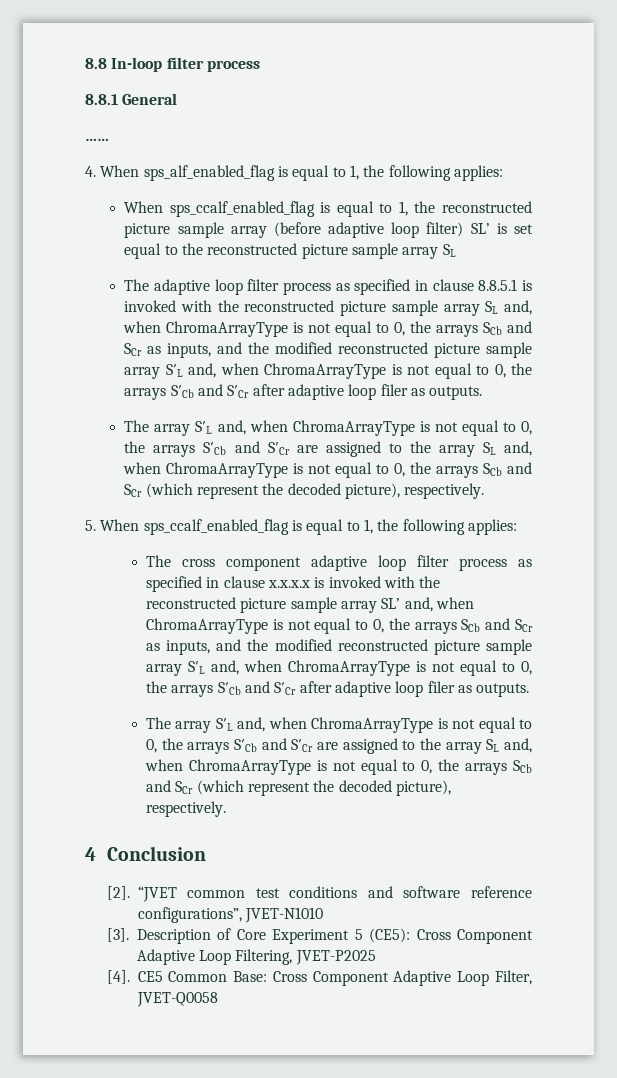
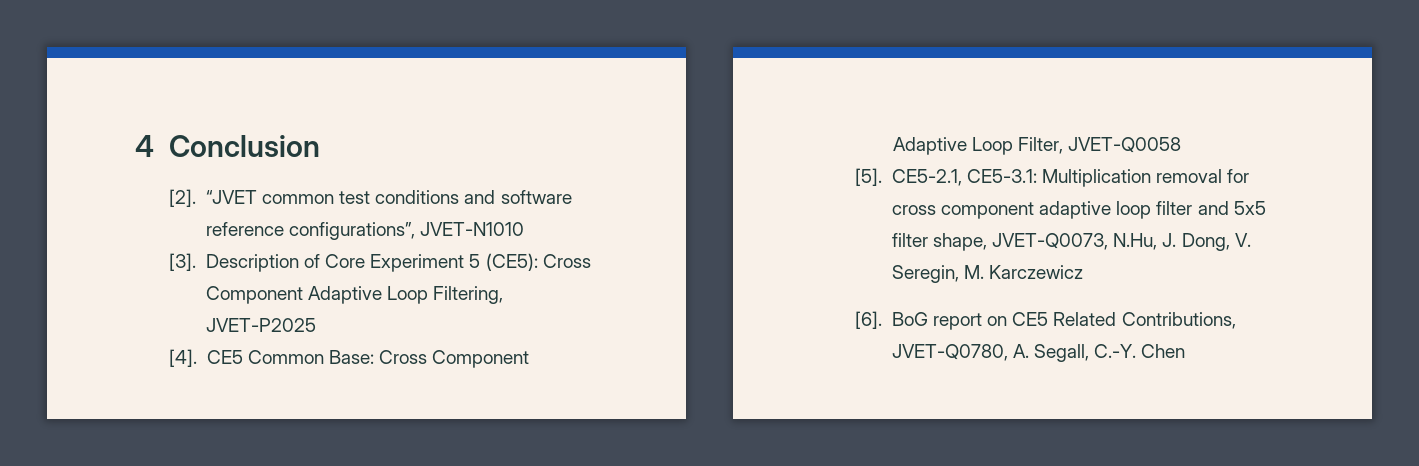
- 8.8 In-loop filter process
- 8.8.1 General
- ……
- 4. When sps_alf_enabled_flag is equal to 1, the following applies:
- When sps_ccalf_enabled_flag is equal to 1, the reconstructed picture sample array (before adaptive loop filter) SL’ is set equal to the reconstructed picture sample array SL
- The adaptive loop filter process as specified in clause 8.8.5.1 is invoked with the reconstructed picture sample array SL and, when ChromaArrayType is not equal to 0, the arrays SCb and SCr as inputs, and the modified reconstructed picture sample array S′L and, when ChromaArrayType is not equal to 0, the arrays S′Cb and S′Cr after adaptive loop filer as outputs.
- The array S′L and, when ChromaArrayType is not equal to 0, the arrays S′Cb and S′Cr are assigned to the array SL and, when ChromaArrayType is not equal to 0, the arrays SCb and SCr (which represent the decoded picture), respectively.
- 5. When sps_ccalf_enabled_flag is equal to 1, the following applies:
- The cross component adaptive loop filter process as specified in clause x.x.x.x is invoked with the reconstructed picture sample array SL’ and, when ChromaArrayType is not equal to 0, the arrays SCb and SCr as inputs, and the modified reconstructed picture sample array S′L and, when ChromaArrayType is not equal to 0, the arrays S′Cb and S′Cr after adaptive loop filer as outputs.
- The array S′L and, when ChromaArrayType is not equal to 0, the arrays S′Cb and S′Cr are assigned to the array SL and, when ChromaArrayType is not equal to 0, the arrays SCb and SCr (which represent the decoded picture), respectively.
+ [5]. CE5-2.1, CE5-3.1: Multiplication removal for cross component adaptive loop filter and 5x5 filter shape, JVET-Q0073, N.Hu, J. Dong, V. Seregin, M. Karczewicz
+ [6]. BoG report on CE5 Related Contributions, JVET-Q0780, A. Segall, C.-Y. Chen

